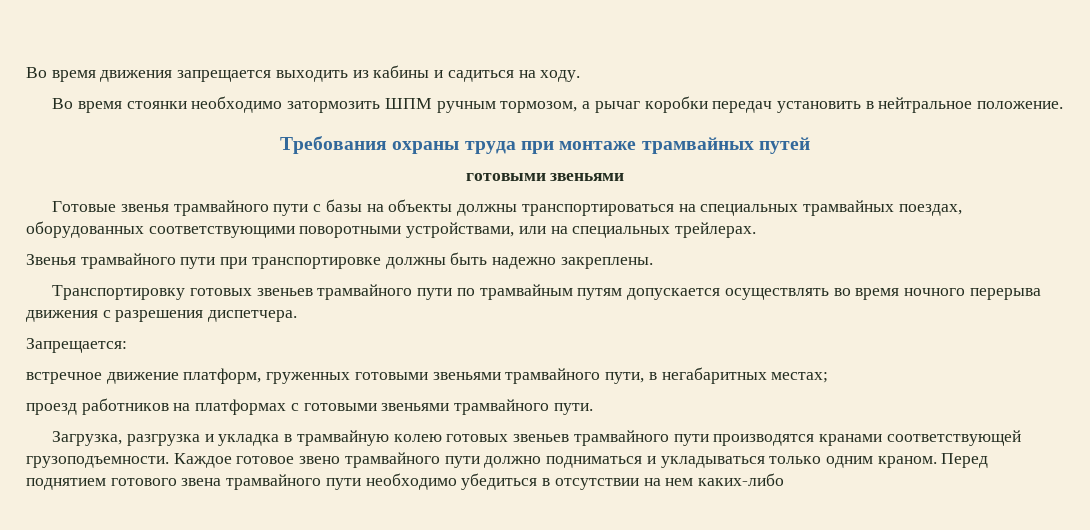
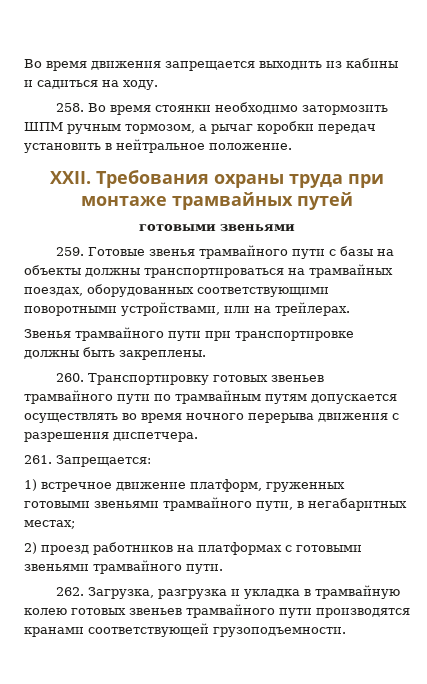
- Во время стоянки необходимо затормозить ШПМ ручным тормозом, а рычаг коробки передач установить в нейтральное положение.
+ 258. Во время стоянки необходимо затормозить ШПМ ручным тормозом, а рычаг коробки передач установить в нейтральное положение.
+ XXII.
- Готовые звенья трамвайного пути с базы на объекты должны транспортироваться на специальных трамвайных поездах, оборудованных соответствующими поворотными устройствами, или на специальных трейлерах.
+ 259. Готовые звенья трамвайного пути с базы на объекты должны транспортироваться на трамвайных поездах, оборудованных соответствующими поворотными устройствами, или на трейлерах.
- Звенья трамвайного пути при транспортировке должны быть надежно закреплены.
+ Звенья трамвайного пути при транспортировке должны быть закреплены.
- Транспортировку готовых звеньев трамвайного пути по трамвайным путям допускается осуществлять во время ночного перерыва движения с разрешения диспетчера.
+ 260. Транспортировку готовых звеньев трамвайного пути по трамвайным путям допускается осуществлять во время ночного перерыва движения с разрешения диспетчера.
- Запрещается:
+ 261. Запрещается:
- встречное движение платформ, груженных готовыми звеньями трамвайного пути, в негабаритных местах;
+ 1) встречное движение платформ, груженных готовыми звеньями трамвайного пути, в негабаритных местах;
- проезд работников на платформах с готовыми звеньями трамвайного пути.
+ 2) проезд работников на платформах с готовыми звеньями трамвайного пути.
- Загрузка, разгрузка и укладка в трамвайную колею готовых звеньев трамвайного пути производятся кранами соответствующей грузоподъемности. Каждое готовое звено трамвайного пути должно подниматься и укладываться только одним краном. Перед поднятием готового звена трамвайного пути необходимо убедиться в отсутствии на нем каких-либо
+ 262. Загрузка, разгрузка и укладка в трамвайную колею готовых звеньев трамвайного пути производятся кранами соответствующей грузоподъемности.

